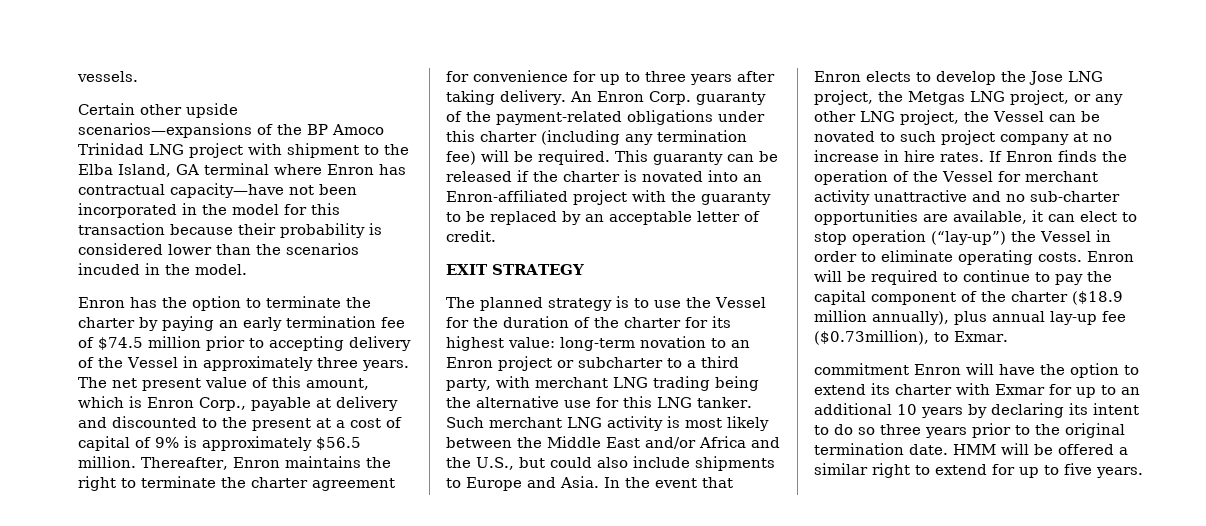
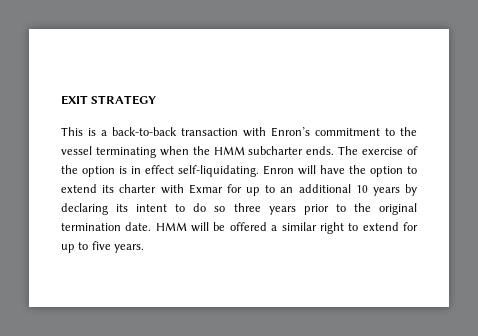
- vessels.
- Certain other upside scenarios—expansions of the BP Amoco Trinidad LNG project with shipment to the Elba Island, GA terminal where Enron has contractual capacity—have not been incorporated in the model for this transaction because their probability is considered lower than the scenarios incuded in the model.
- Enron has the option to terminate the charter by paying an early termination fee of $74.5 million prior to accepting delivery of the Vessel in approximately three years. The net present value of this amount, which is Enron Corp., payable at delivery and discounted to the present at a cost of capital of 9% is approximately $56.5 million. Thereafter, Enron maintains the right to terminate the charter agreement for convenience for up to three years after taking delivery. An Enron Corp. guaranty of the payment-related obligations under this charter (including any termination fee) will be required. This guaranty can be released if the charter is novated into an Enron-affiliated project with the guaranty to be replaced by an acceptable letter of credit.
  EXIT STRATEGY
- The planned strategy is to use the Vessel for the duration of the charter for its highest value: long-term novation to an Enron project or subcharter to a third party, with merchant LNG trading being the alternative use for this LNG tanker. Such merchant LNG activity is most likely between the Middle East and/or Africa and the U.S., but could also include shipments to Europe and Asia. In the event that Enron elects to develop the Jose LNG project, the Metgas LNG project, or any other LNG project, the Vessel can be novated to such project company at no increase in hire rates. If Enron finds the operation of the Vessel for merchant activity unattractive and no sub-charter opportunities are available, it can elect to stop operation (“lay-up”) the Vessel in order to eliminate operating costs. Enron will be required to continue to pay the capital component of the charter ($18.9 million annually), plus annual lay-up fee ($0.73million), to Exmar.
- commitment Enron will have the option to extend its charter with Exmar for up to an additional 10 years by declaring its intent to do so three years prior to the original termination date.
+ This is a back-to-back transaction with Enron’s commitment to the vessel terminating when the HMM subcharter ends. The exercise of the option is in effect self-liquidating. Enron will have the option to extend its charter with Exmar for up to an additional 10 years by declaring its intent to do so three years prior to the original termination date.

